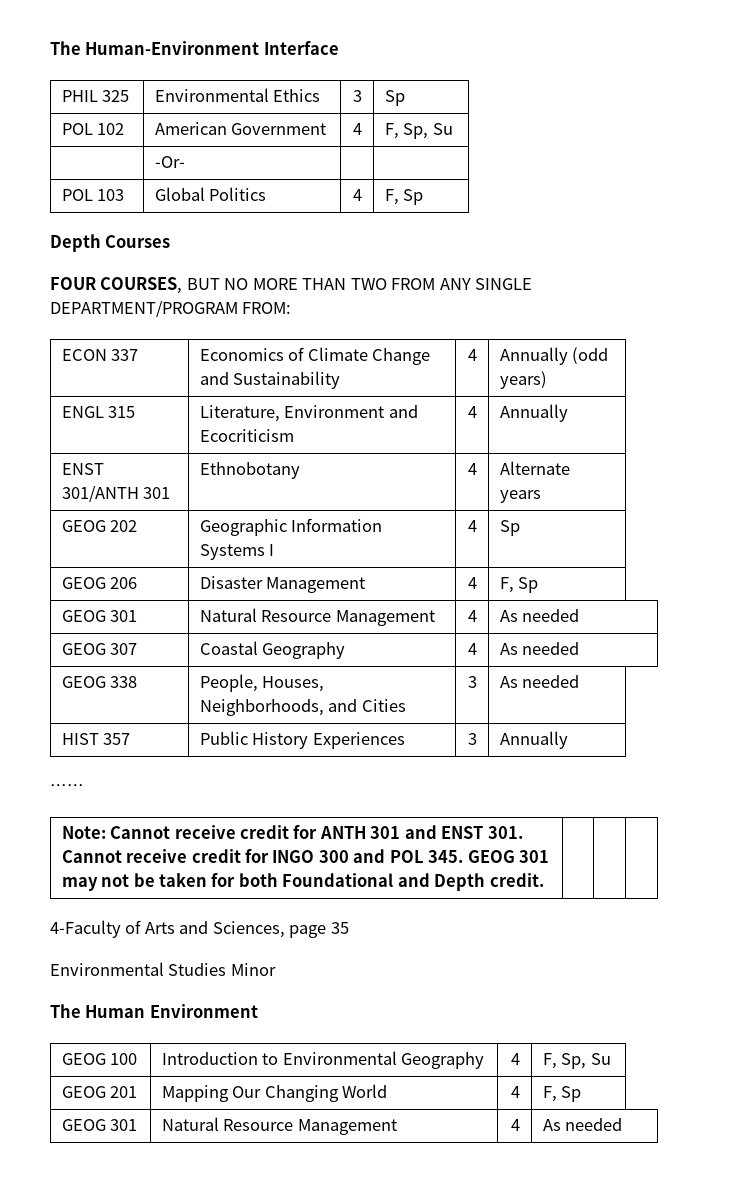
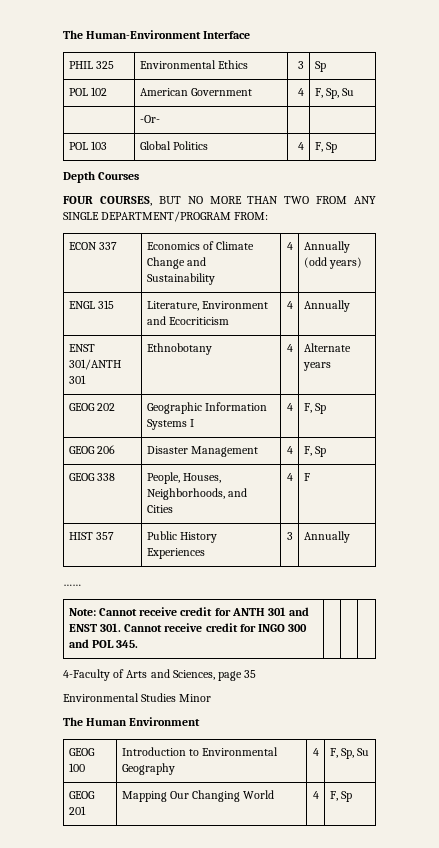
- GEOG 202 | Geographic Information Systems I | 4 | Sp
+ GEOG 202 | Geographic Information Systems I | 4 | F, Sp
  GEOG 206 | Disaster Management | 4 | F, Sp
- GEOG 301 | Natural Resource Management | 4 | As needed
- GEOG 307 | Coastal Geography | 4 | As needed
- GEOG 338 | People, Houses, Neighborhoods, and Cities | 3 | As needed
+ GEOG 338 | People, Houses, Neighborhoods, and Cities | 4 | F
- Note: Cannot receive credit for ANTH 301 and ENST 301. Cannot receive credit for INGO 300 and POL 345. GEOG 301 may not be taken for both Foundational and Depth credit. | | |
+ Note: Cannot receive credit for ANTH 301 and ENST 301. Cannot receive credit for INGO 300 and POL 345. | | |
  GEOG 201 | Mapping Our Changing World | 4 | F, Sp
- GEOG 301 | Natural Resource Management | 4 | As needed

